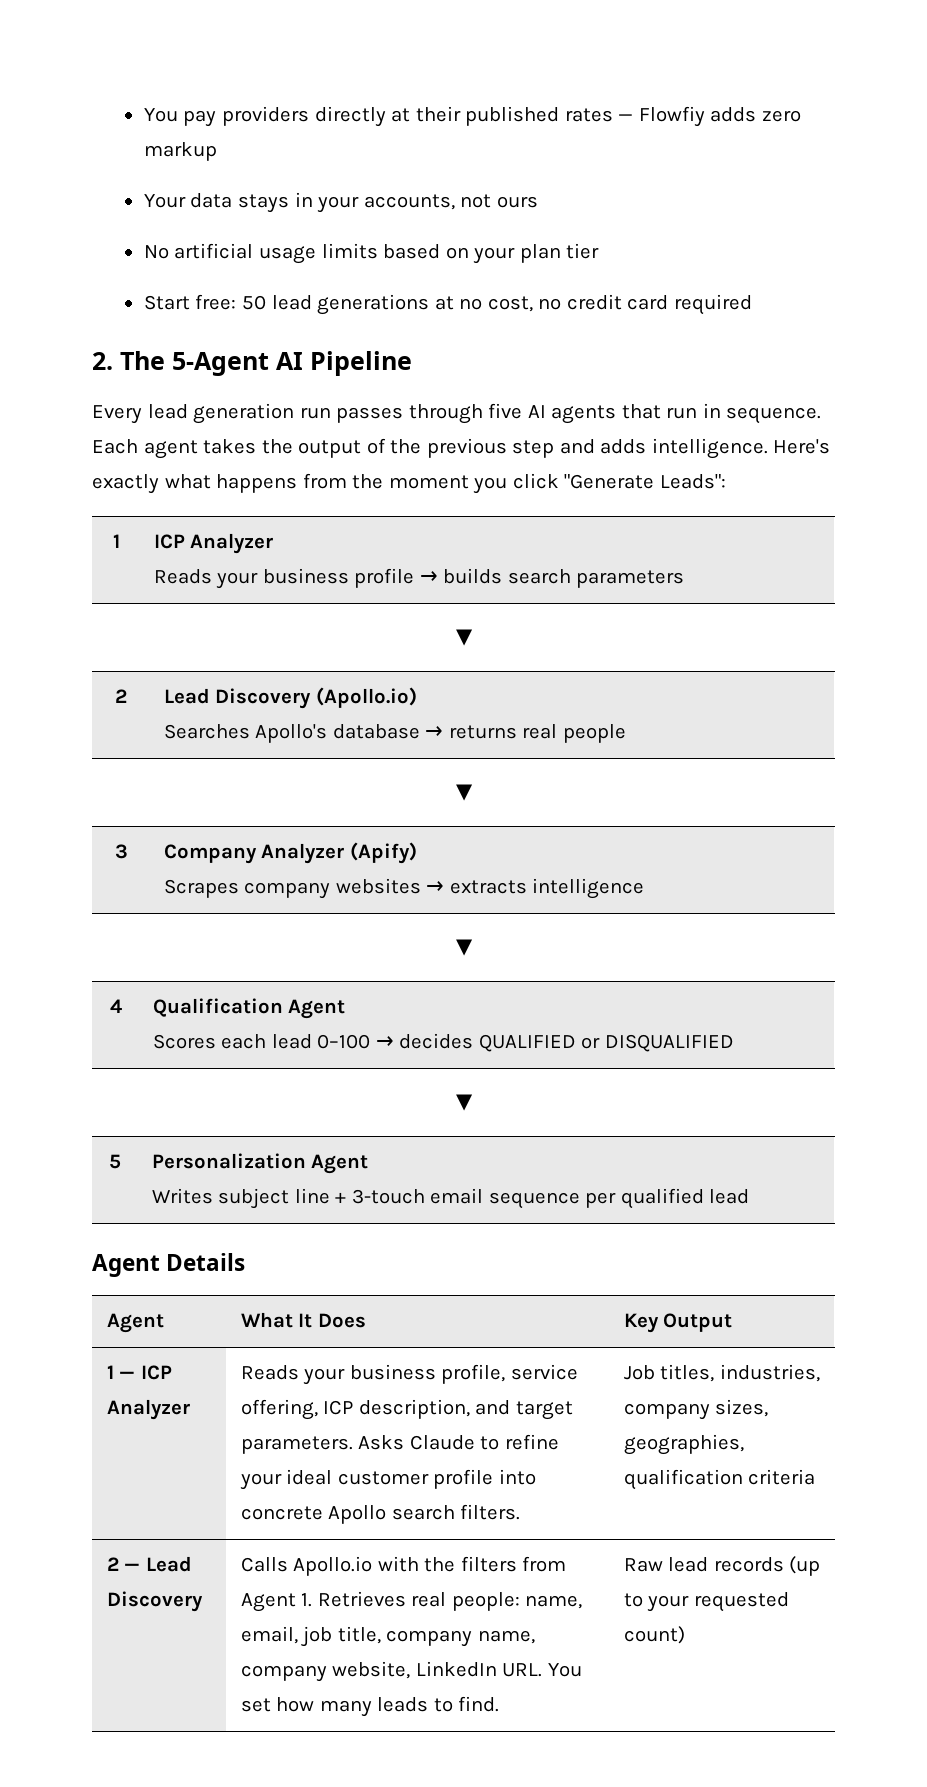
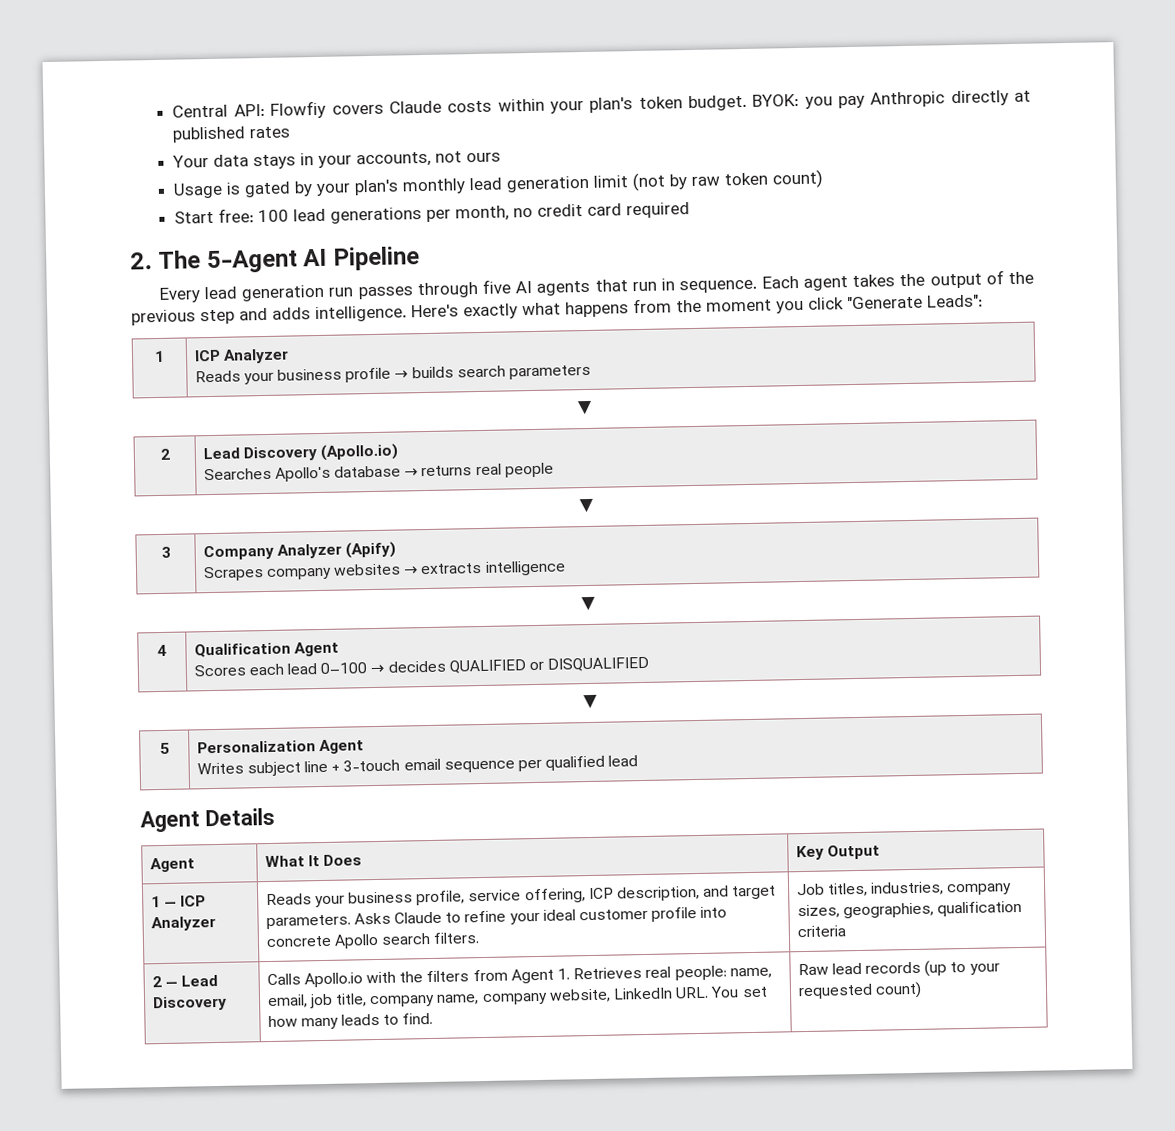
- You pay providers directly at their published rates — Flowfiy adds zero markup
+ Central API: Flowfiy covers Claude costs within your plan's token budget. BYOK: you pay Anthropic directly at published rates
- No artificial usage limits based on your plan tier
+ Usage is gated by your plan's monthly lead generation limit (not by raw token count)
- Start free: 50 lead generations at no cost, no credit card required
+ Start free: 100 lead generations per month, no credit card required

